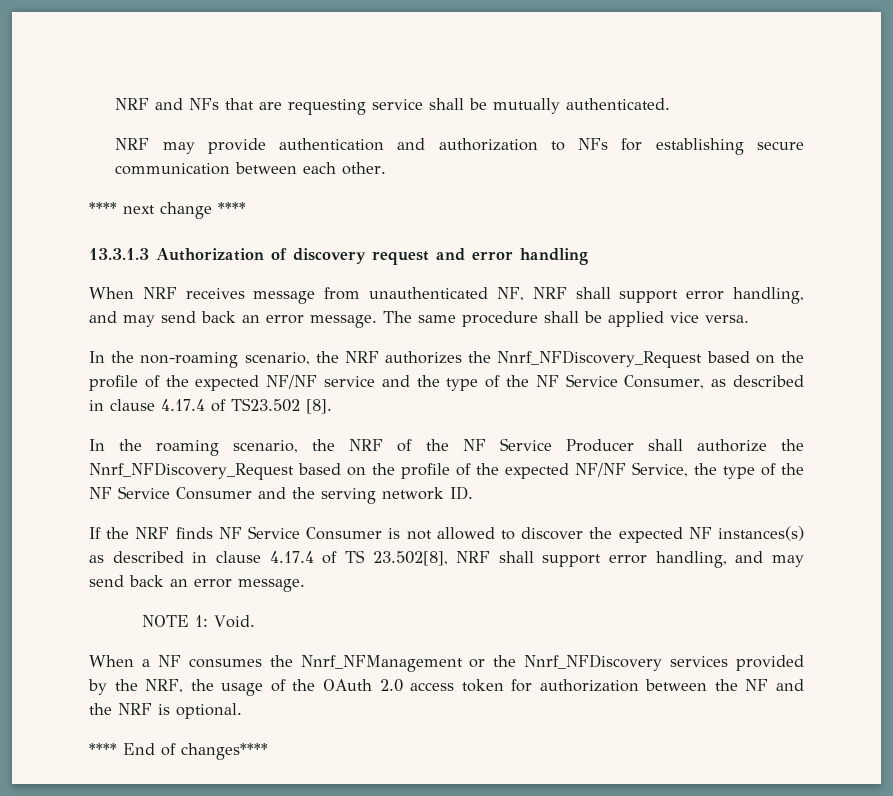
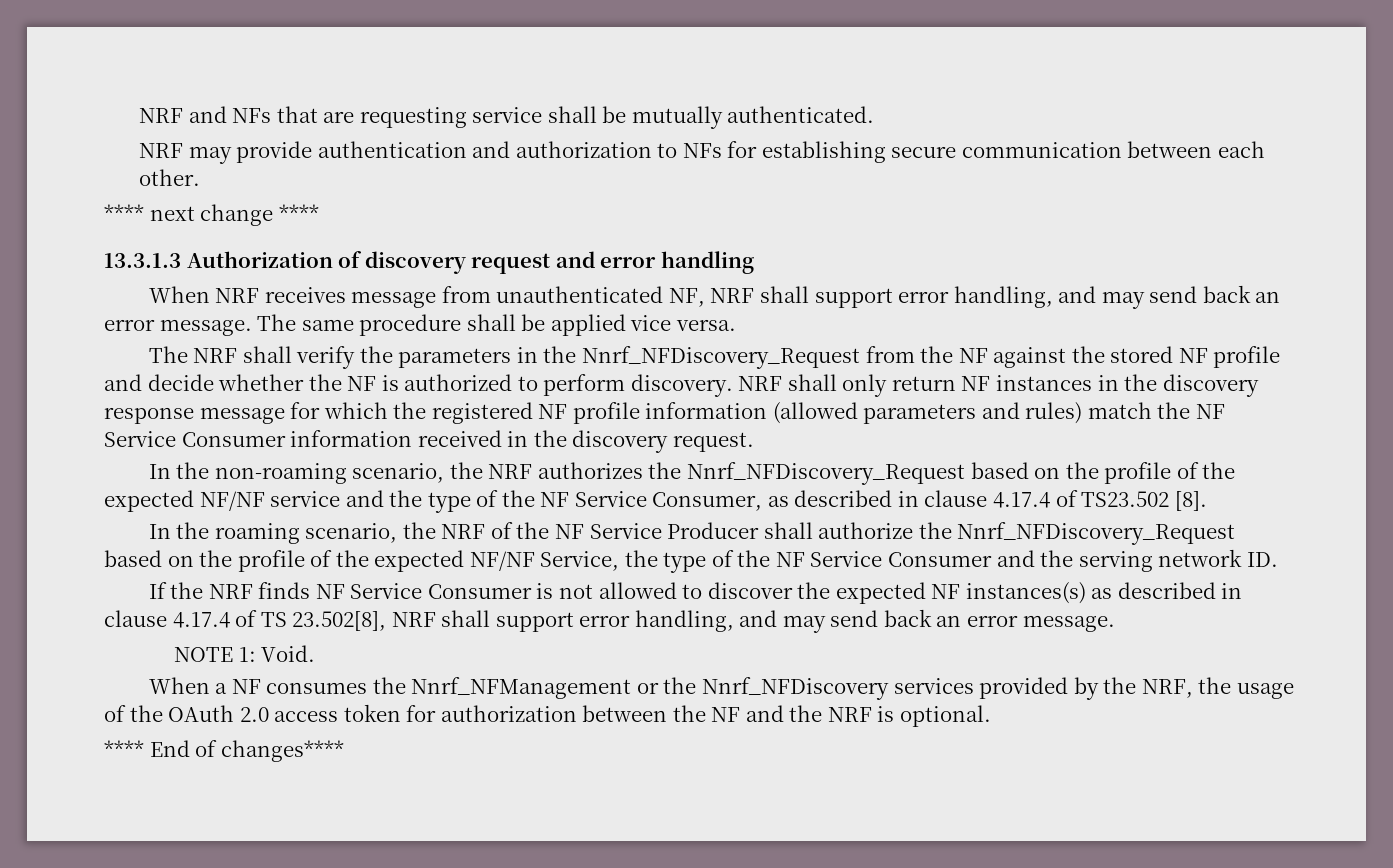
+ The NRF shall verify the parameters in the Nnrf_NFDiscovery_Request from the NF against the stored NF profile and decide whether the NF is authorized to perform discovery. NRF shall only return NF instances in the discovery response message for which the registered NF profile information (allowed parameters and rules) match the NF Service Consumer information received in the discovery request.

